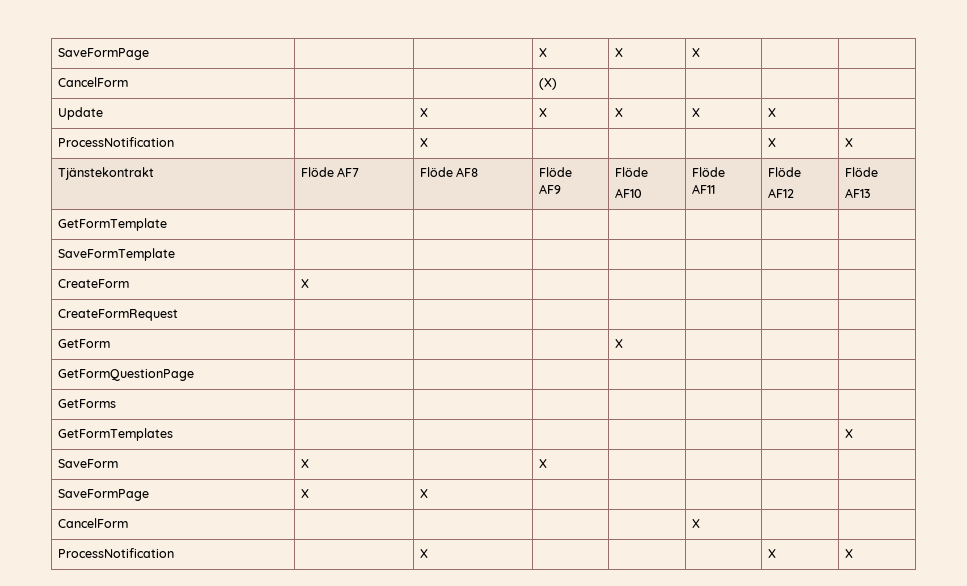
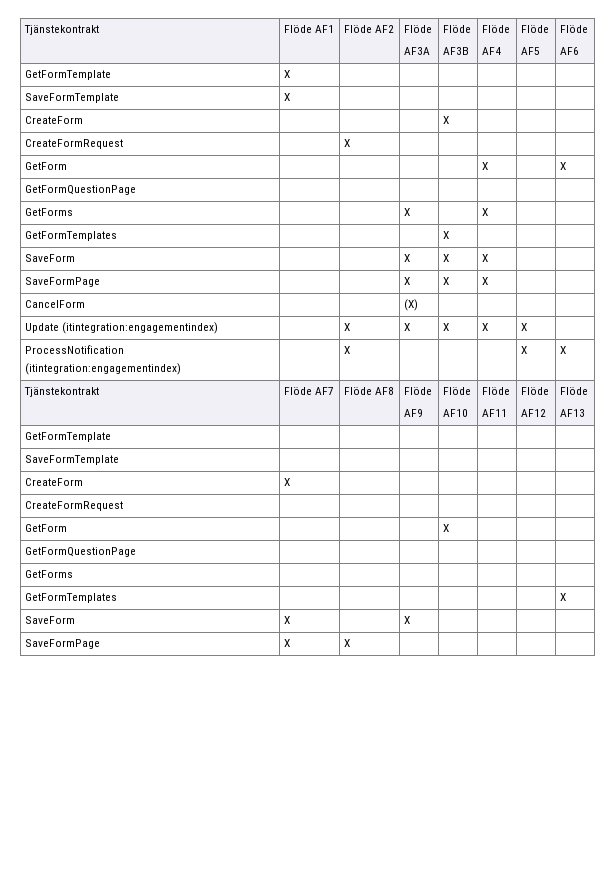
+ Tjänstekontrakt | Flöde AF1 | Flöde AF2 | Flöde
+ AF3A | Flöde
+ AF3B | Flöde
+ AF4 | Flöde
+ AF5 | Flöde
+ AF6
+ GetFormTemplate | X | | | | | |
+ SaveFormTemplate | X | | | | | |
+ CreateForm | | | | X | | |
+ CreateFormRequest | | X | | | | |
+ GetForm | | | | | X | | X
+ GetFormQuestionPage | | | | | | |
+ GetForms | | | X | | X | |
+ GetFormTemplates | | | | X | | |
+ SaveForm | | | X | X | X | |
- Update | | X | X | X | X | X |
- ProcessNotification | | X | | | | X | X
+ Update (itintegration:engagementindex) | | X | X | X | X | X |
+ ProcessNotification (itintegration:engagementindex) | | X | | | | X | X
- CancelForm | | | | | X | |
- ProcessNotification | | X | | | | X | X

